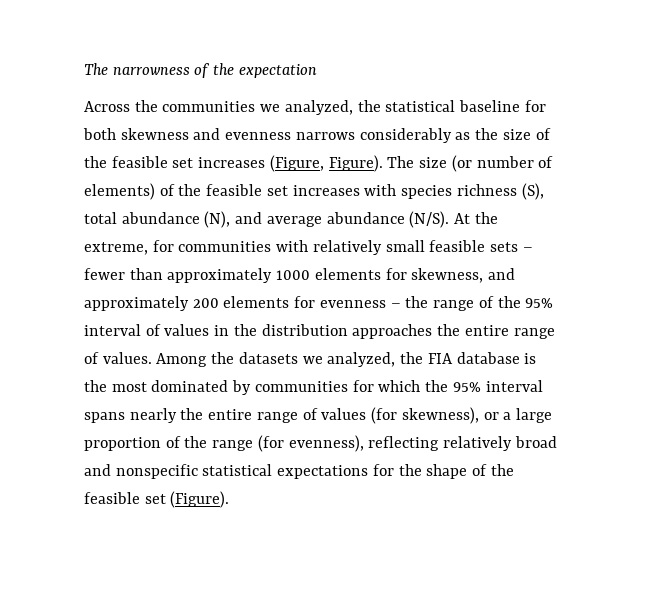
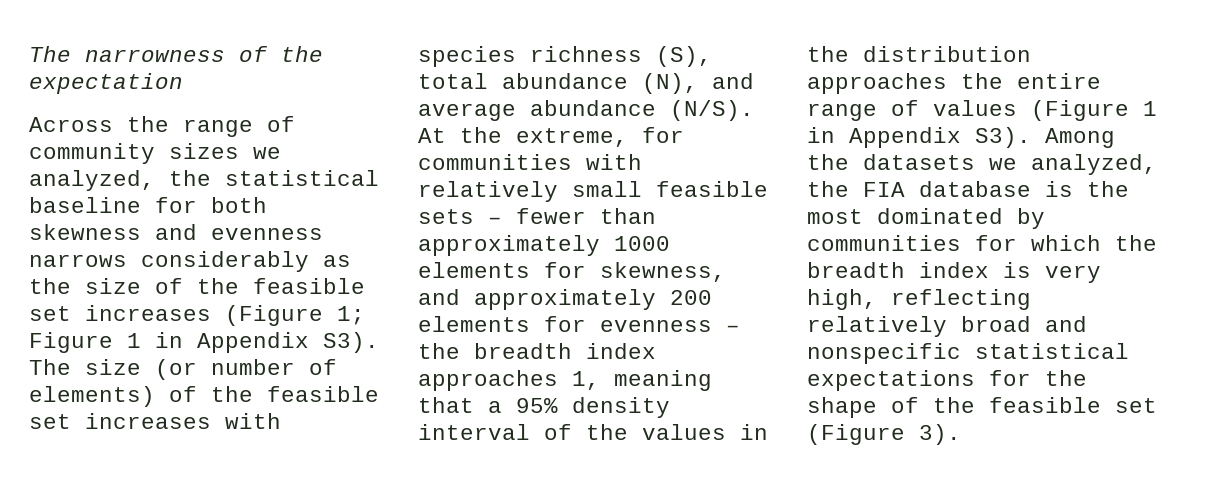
- Across the communities we analyzed, the statistical baseline for both skewness and evenness narrows considerably as the size of the feasible set increases (Figure, Figure). The size (or number of elements) of the feasible set increases with species richness (S), total abundance (N), and average abundance (N/S).
+ Across the range of community sizes we analyzed, the statistical baseline for both skewness and evenness narrows considerably as the size of the feasible set increases (Figure 1; Figure 1 in Appendix S3). The size (or number of elements) of the feasible set increases with species richness (S), total abundance (N), and average abundance (N/S).
- At the extreme, for communities with relatively small feasible sets – fewer than approximately 1000 elements for skewness, and approximately 200 elements for evenness – the range of the 95% interval of values in the distribution approaches the entire range of values. Among the datasets we analyzed, the FIA database is the most dominated by communities for which the 95% interval spans nearly the entire range of values (for skewness), or a large proportion of the range (for evenness), reflecting relatively broad and nonspecific statistical expectations for the shape of the feasible set (Figure).
+ At the extreme, for communities with relatively small feasible sets – fewer than approximately 1000 elements for skewness, and approximately 200 elements for evenness – the breadth index approaches 1, meaning that a 95% density interval of the values in the distribution approaches the entire range of values (Figure 1 in Appendix S3). Among the datasets we analyzed, the FIA database is the most dominated by communities for which the breadth index is very high, reflecting relatively broad and nonspecific statistical expectations for the shape of the feasible set (Figure 3).

